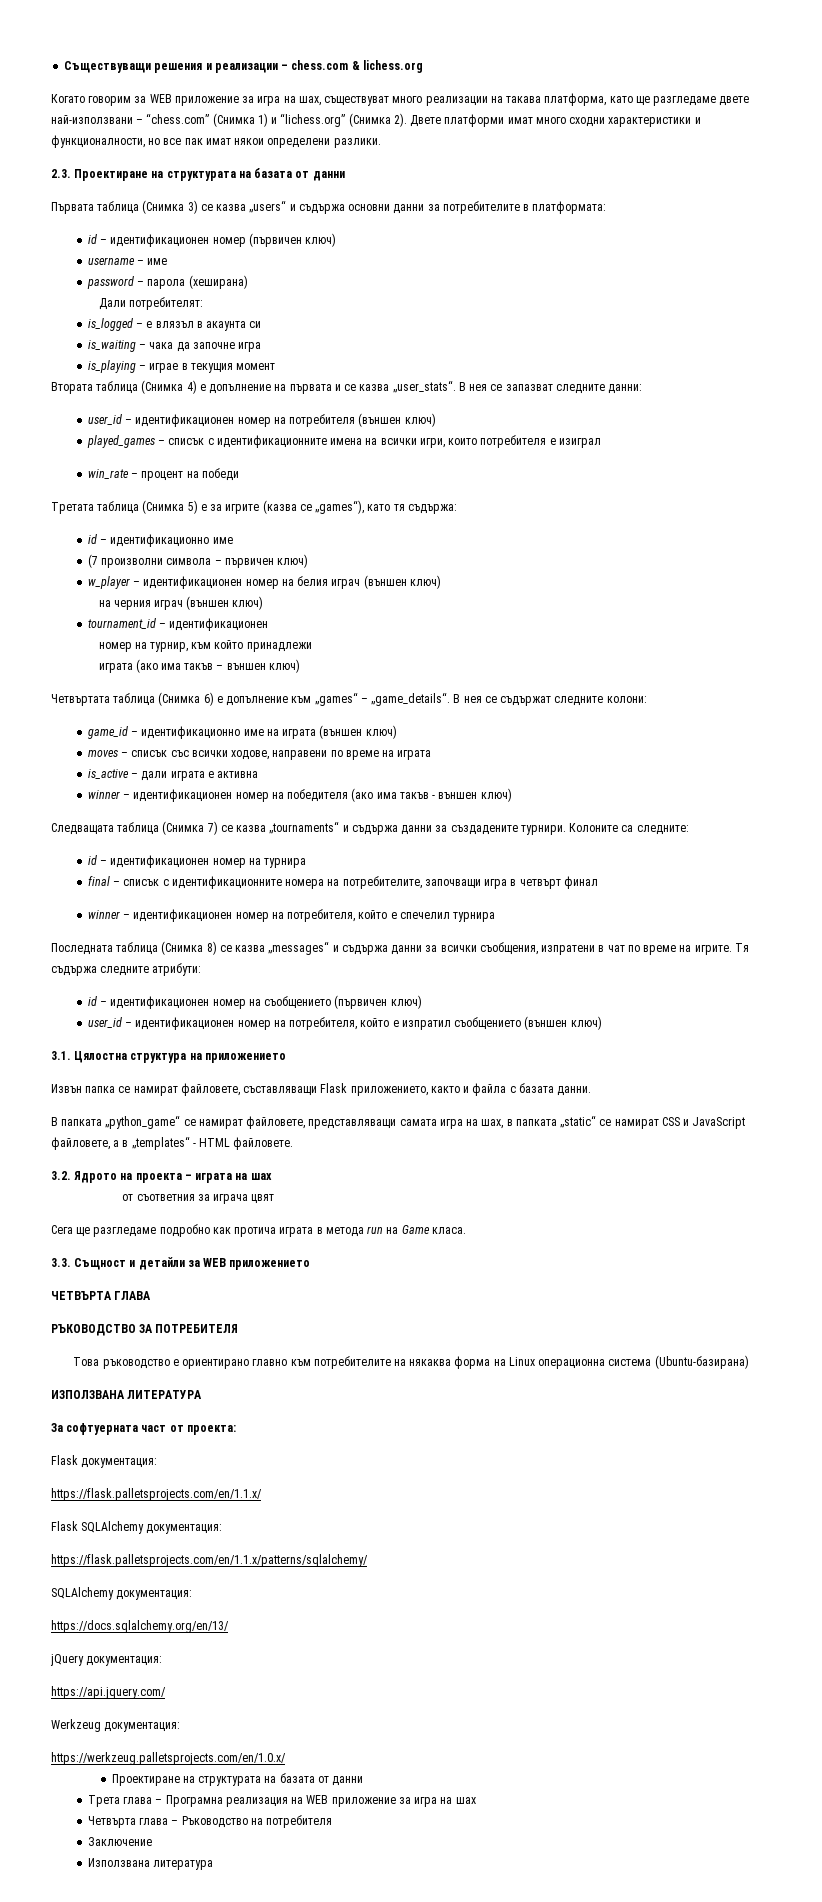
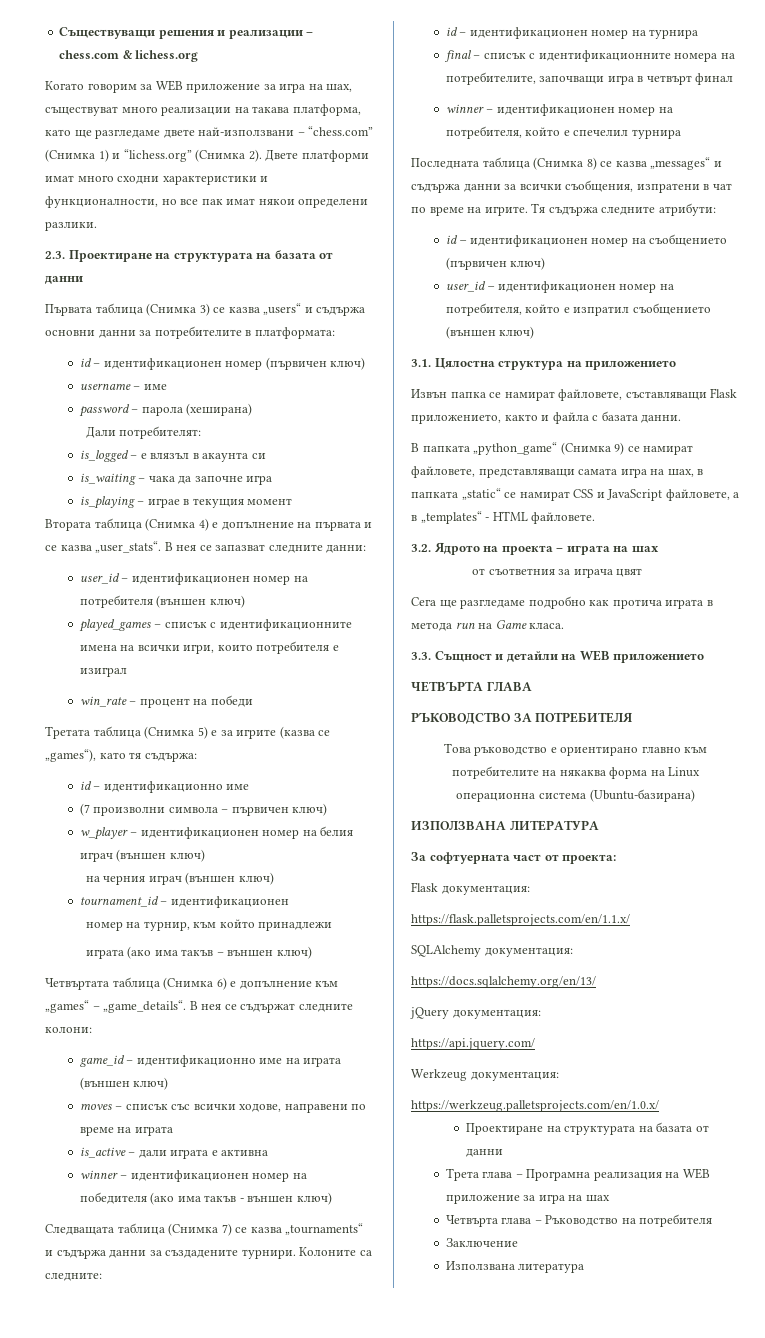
- В папката „python_game“ се намират файловете, представляващи самата игра на шах, в папката „static“ се намират CSS и JavaScript файловете, а в „templates“ - HTML файловете.
+ В папката „python_game“ (Снимка 9) се намират файловете, представляващи самата игра на шах, в папката „static“ се намират CSS и JavaScript файловете, а в „templates“ - HTML файловете.
- 3.3. Същност и детайли за WEB приложението
+ 3.3. Същност и детайли на WEB приложението
- Flask SQLAlchemy документация:
- https://flask.palletsprojects.com/en/1.1.x/patterns/sqlalchemy/

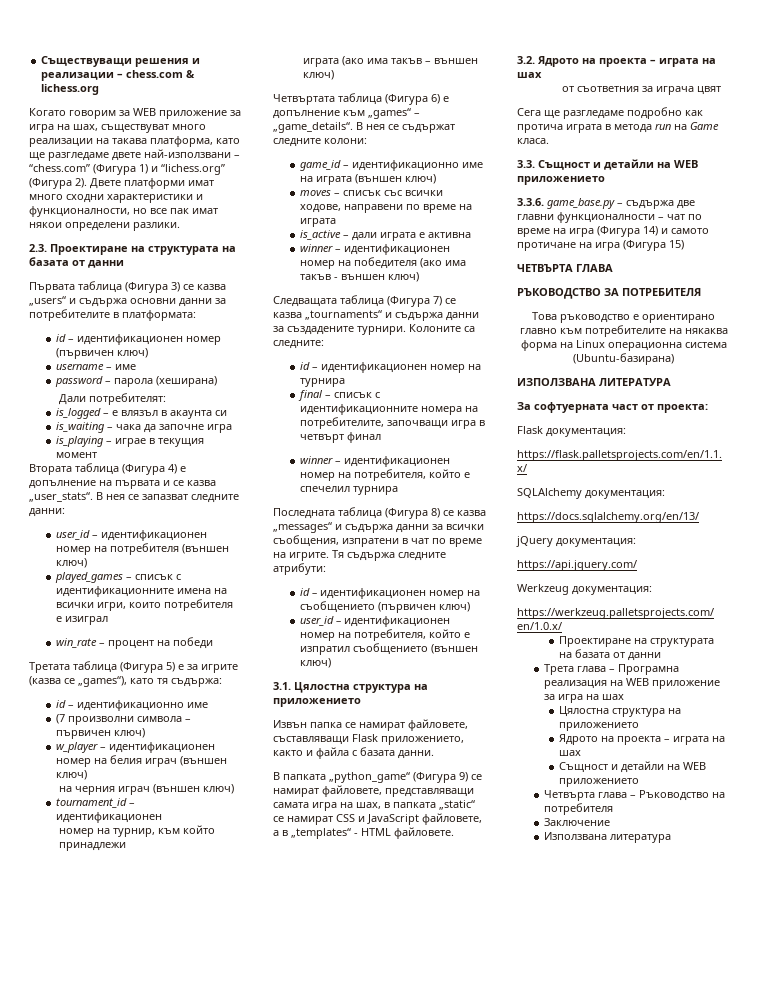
- Когато говорим за WEB приложение за игра на шах, съществуват много реализации на такава платформа, като ще разгледаме двете най-използвани – “chess.com” (Снимка 1) и “lichess.org” (Снимка 2).
+ Когато говорим за WEB приложение за игра на шах, съществуват много реализации на такава платформа, като ще разгледаме двете най-използвани – “chess.com” (Фигура 1) и “lichess.org” (Фигура 2).
- Първата таблица (Снимка 3) се казва „users“ и съдържа основни данни за потребителите в платформата:
+ Първата таблица (Фигура 3) се казва „users“ и съдържа основни данни за потребителите в платформата:
- Втората таблица (Снимка 4) е допълнение на първата и се казва „user_stats“.
+ Втората таблица (Фигура 4) е допълнение на първата и се казва „user_stats“.
- Третата таблица (Снимка 5) е за игрите (казва се „games“), като тя съдържа:
+ Третата таблица (Фигура 5) е за игрите (казва се „games“), като тя съдържа:
- Четвъртата таблица (Снимка 6) е допълнение към „games“ – „game_details“.
+ Четвъртата таблица (Фигура 6) е допълнение към „games“ – „game_details“.
- Следващата таблица (Снимка 7) се казва „tournaments“ и съдържа данни за създадените турнири.
+ Следващата таблица (Фигура 7) се казва „tournaments“ и съдържа данни за създадените турнири.
- Последната таблица (Снимка 8) се казва „messages“ и съдържа данни за всички съобщения, изпратени в чат по време на игрите.
+ Последната таблица (Фигура 8) се казва „messages“ и съдържа данни за всички съобщения, изпратени в чат по време на игрите.
- В папката „python_game“ (Снимка 9) се намират файловете, представляващи самата игра на шах, в папката „static“ се намират CSS и JavaScript файловете, а в „templates“ - HTML файловете.
+ В папката „python_game“ (Фигура 9) се намират файловете, представляващи самата игра на шах, в папката „static“ се намират CSS и JavaScript файловете, а в „templates“ - HTML файловете.
+ 3.3.6. game_base.py – съдържа две главни функционалности – чат по време на игра (Фигура 14) и самото протичане на игра (Фигура 15)
  Трета глава – Програмна реализация на WEB приложение за игра на шах
+ Цялостна структура на приложението
+ Ядрото на проекта – играта на шах
+ Същност и детайли на WEB приложението

